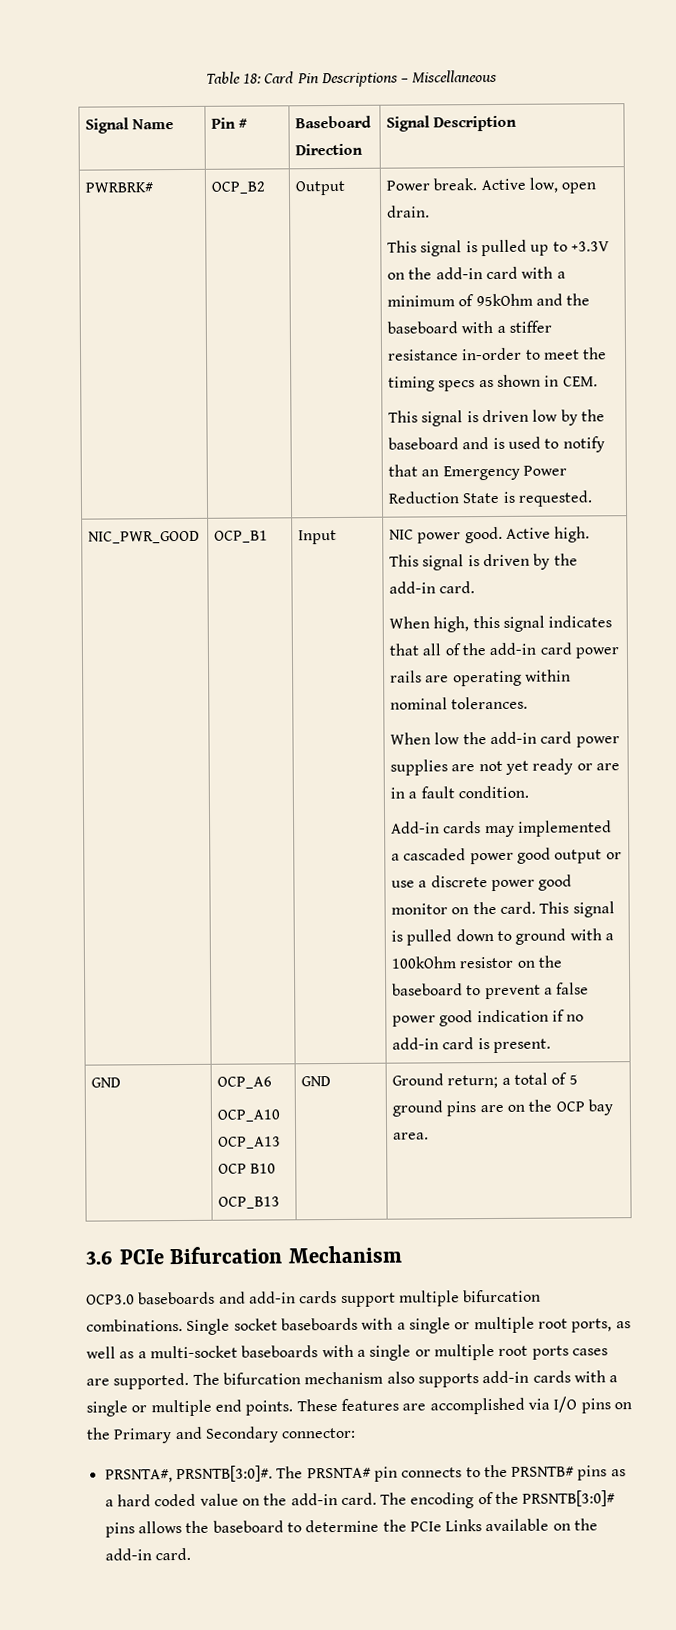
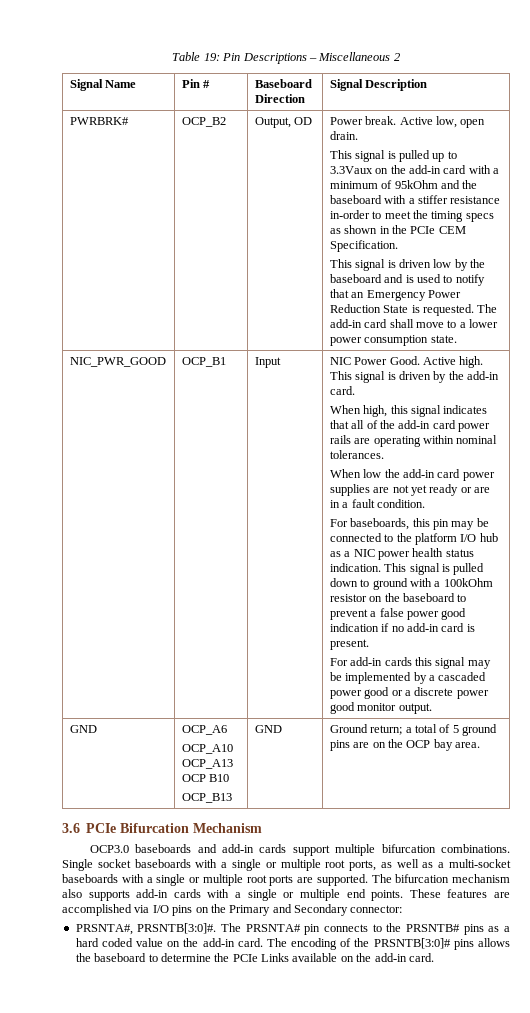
- Table 18: Card Pin Descriptions – Miscellaneous
+ Table 19: Pin Descriptions – Miscellaneous 2
- Output
+ Output, OD
- This signal is pulled up to +3.3V on the add-in card with a minimum of 95kOhm and the baseboard with a stiffer resistance in-order to meet the timing specs as shown in CEM.
+ This signal is pulled up to 3.3Vaux on the add-in card with a minimum of 95kOhm and the baseboard with a stiffer resistance in-order to meet the timing specs as shown in the PCIe CEM Specification.
+ The add-in card shall move to a lower power consumption state.
- NIC power good.
+ NIC Power Good.
- Add-in cards may implemented a cascaded power good output or use a discrete power good monitor on the card.
+ For baseboards, this pin may be connected to the platform I/O hub as a NIC power health status indication.
+ For add-in cards this signal may be implemented by a cascaded power good or a discrete power good monitor output.
- Single socket baseboards with a single or multiple root ports, as well as a multi-socket baseboards with a single or multiple root ports cases are supported.
+ Single socket baseboards with a single or multiple root ports, as well as a multi-socket baseboards with a single or multiple root ports are supported.

